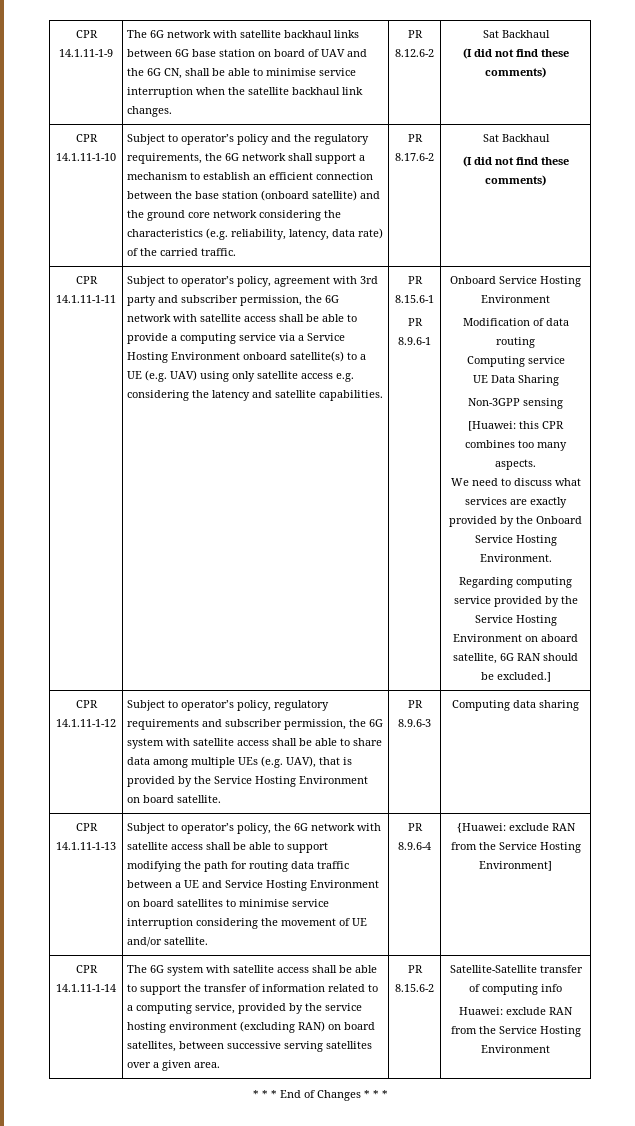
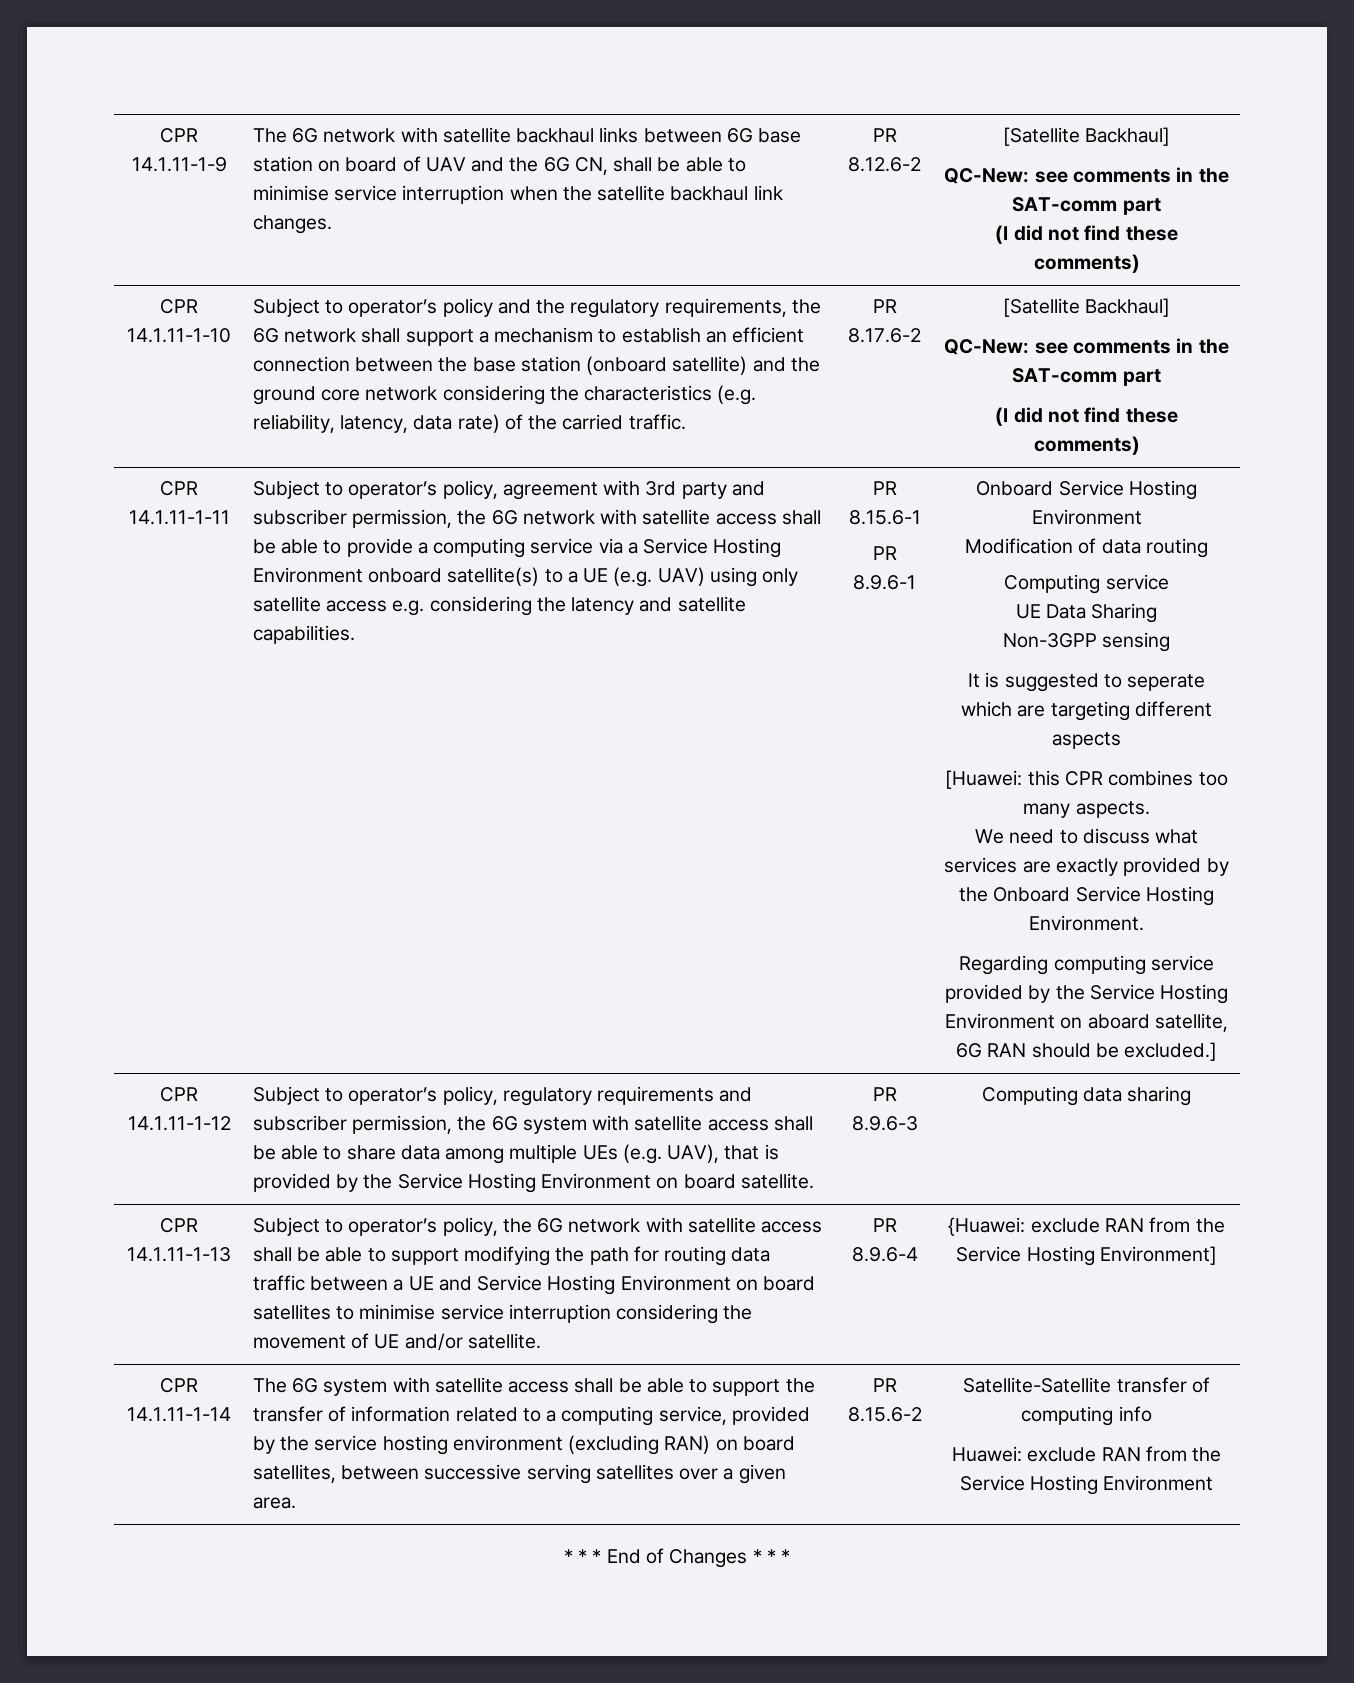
- PR 8.12.6-2 | Sat Backhaul
+ PR 8.12.6-2 | [Satellite Backhaul]
+ QC-New: see comments in the SAT-comm part
- PR 8.17.6-2 | Sat Backhaul
+ PR 8.17.6-2 | [Satellite Backhaul]
+ QC-New: see comments in the SAT-comm part
+ It is suggested to seperate which are targeting different aspects

